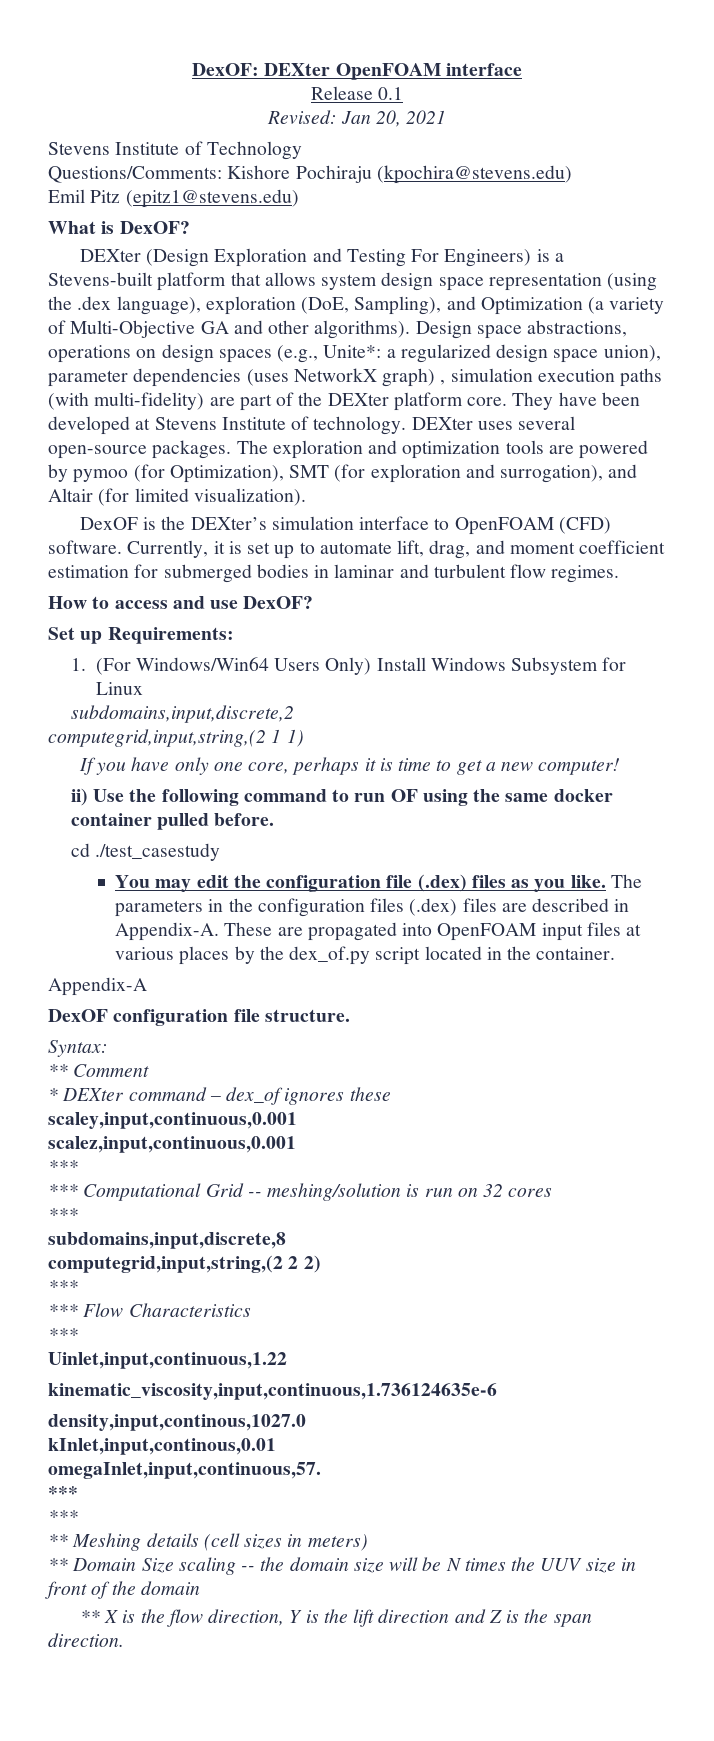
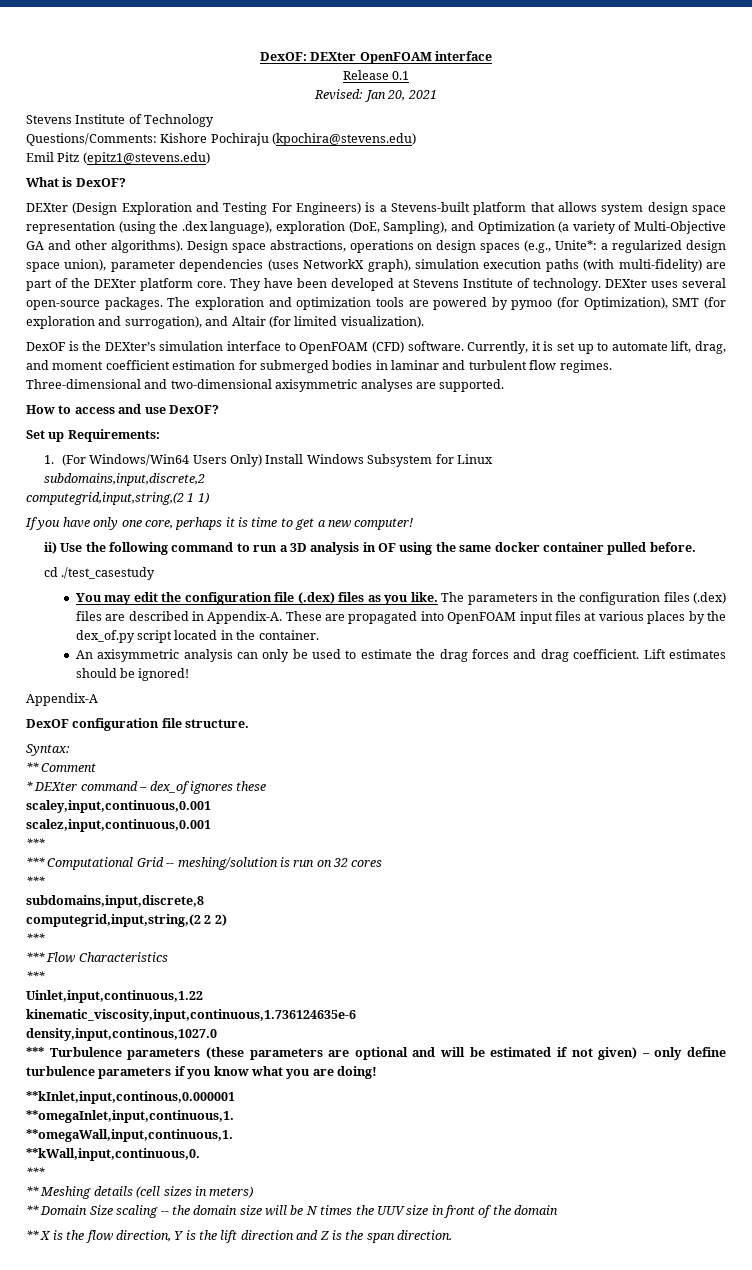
- Design space abstractions, operations on design spaces (e.g., Unite*: a regularized design space union), parameter dependencies (uses NetworkX graph) , simulation execution paths (with multi-fidelity) are part of the DEXter platform core.
+ Design space abstractions, operations on design spaces (e.g., Unite*: a regularized design space union), parameter dependencies (uses NetworkX graph), simulation execution paths (with multi-fidelity) are part of the DEXter platform core.
+ Three-dimensional and two-dimensional axisymmetric analyses are supported.
- ii) Use the following command to run OF using the same docker container pulled before.
+ ii) Use the following command to run a 3D analysis in OF using the same docker container pulled before.
+ An axisymmetric analysis can only be used to estimate the drag forces and drag coefficient. Lift estimates should be ignored!
- kInlet,input,continous,0.01
- omegaInlet,input,continuous,57.
- ***
+ *** Turbulence parameters (these parameters are optional and will be estimated if not given) – only define turbulence parameters if you know what you are doing!
+ **kInlet,input,continous,0.000001
+ **omegaInlet,input,continuous,1.
+ **omegaWall,input,continuous,1.
+ **kWall,input,continuous,0.

